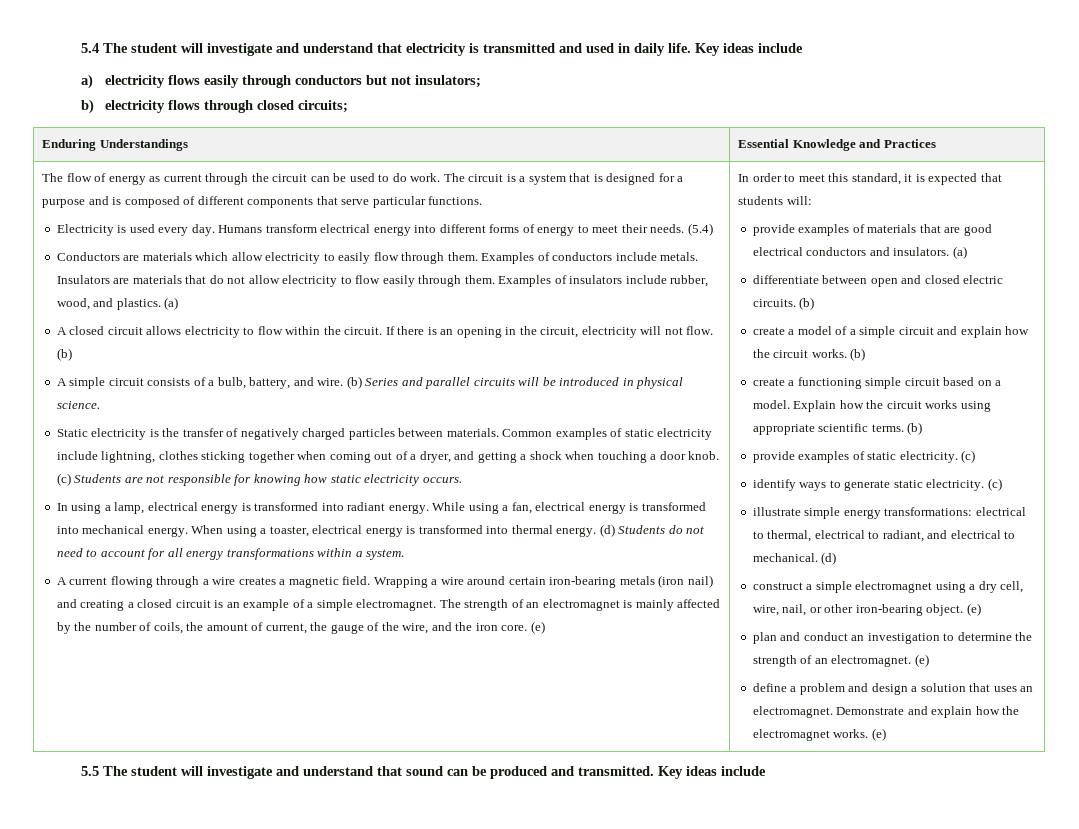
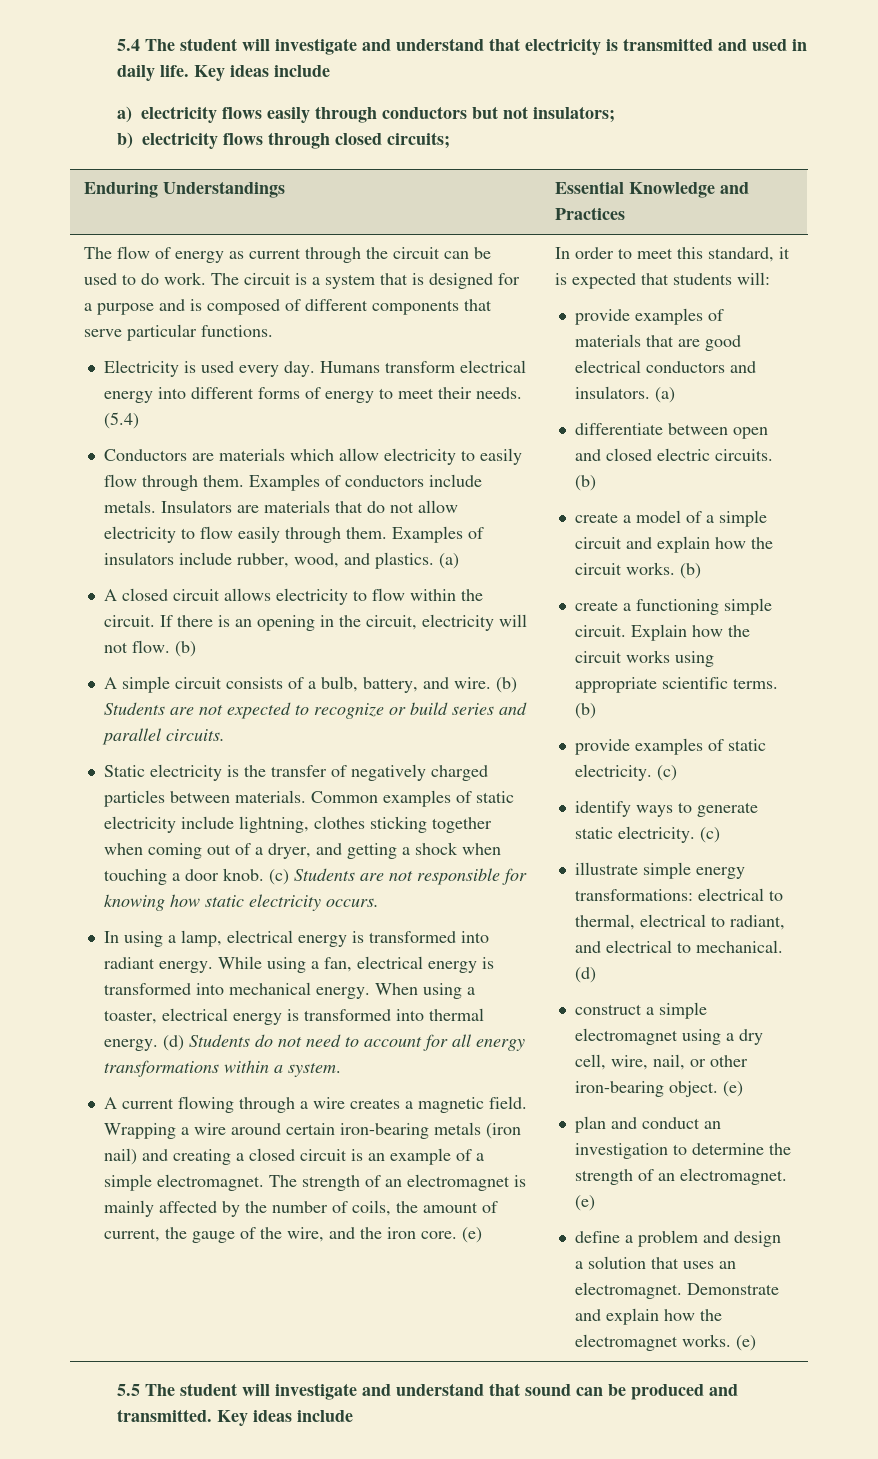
- (b) Series and parallel circuits will be introduced in physical science.
+ (b) Students are not expected to recognize or build series and parallel circuits.
- create a functioning simple circuit based on a model.
+ create a functioning simple circuit.

